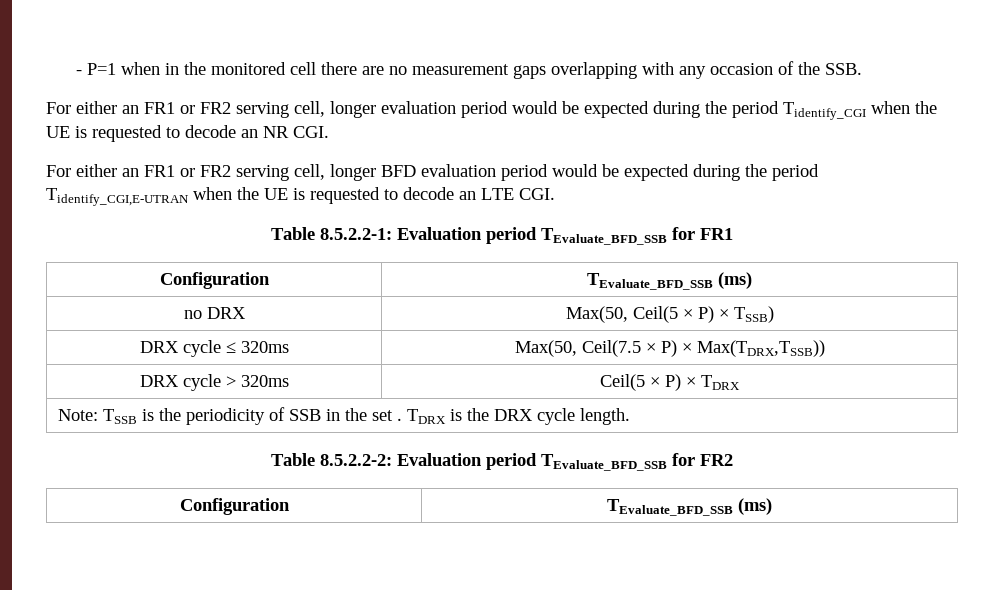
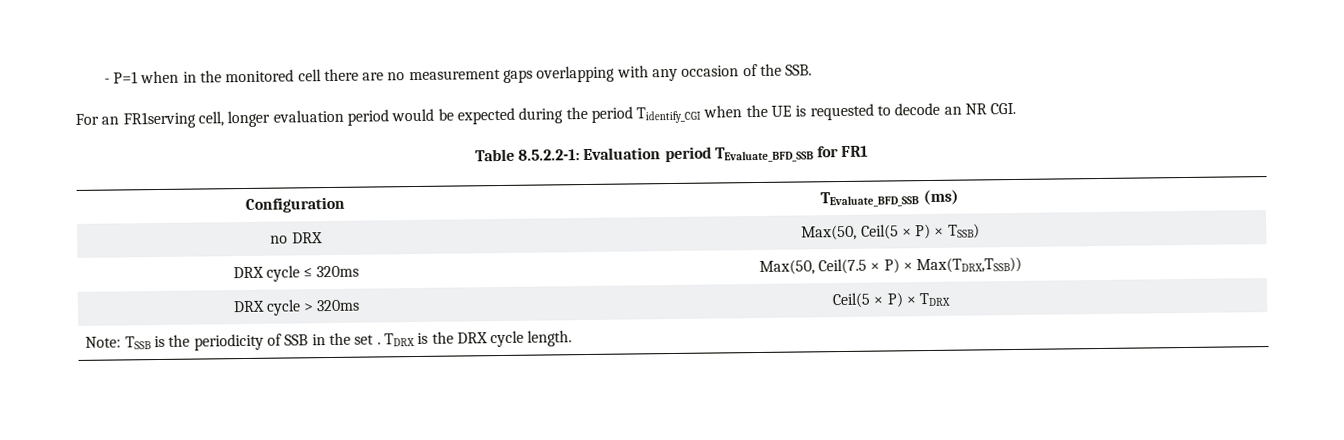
- For either an FR1 or FR2 serving cell, longer evaluation period would be expected during the period Tidentify_CGI when the UE is requested to decode an NR CGI.
+ For an FR1serving cell, longer evaluation period would be expected during the period Tidentify_CGI when the UE is requested to decode an NR CGI.
- For either an FR1 or FR2 serving cell, longer BFD evaluation period would be expected during the period Tidentify_CGI,E-UTRAN when the UE is requested to decode an LTE CGI.
- Table 8.5.2.2-2: Evaluation period TEvaluate_BFD_SSB for FR2
- Configuration | TEvaluate_BFD_SSB (ms)

